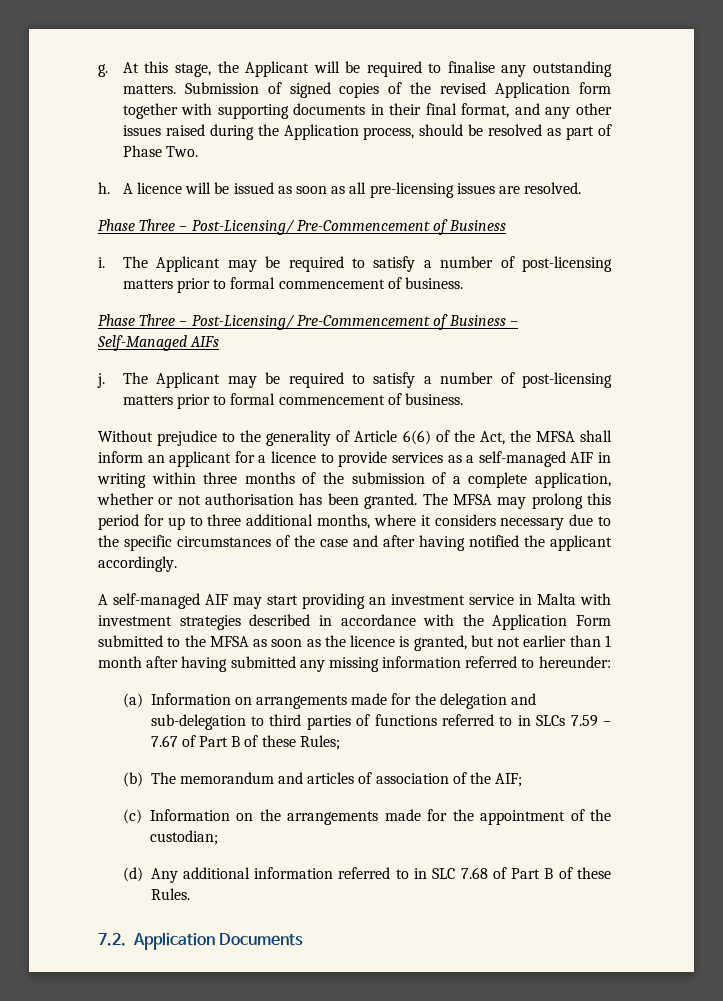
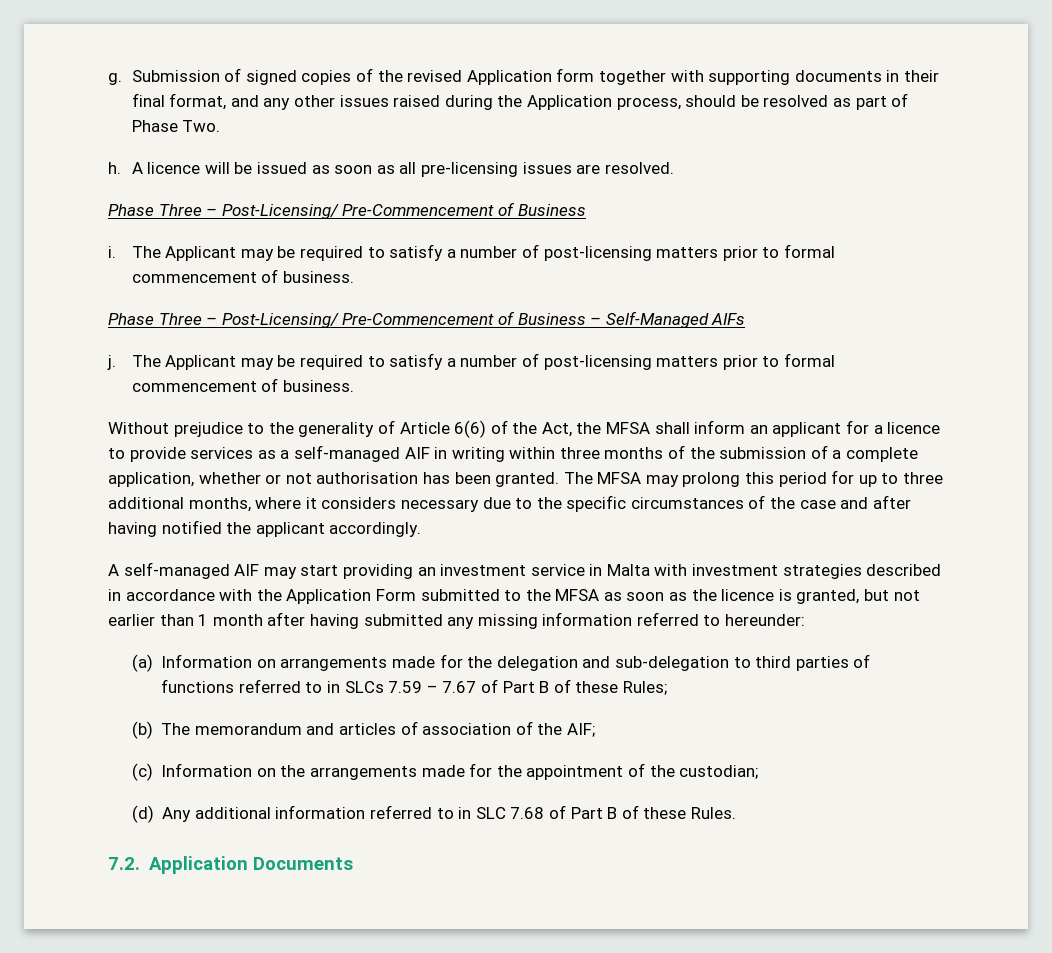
- At this stage, the Applicant will be required to finalise any outstanding matters.

